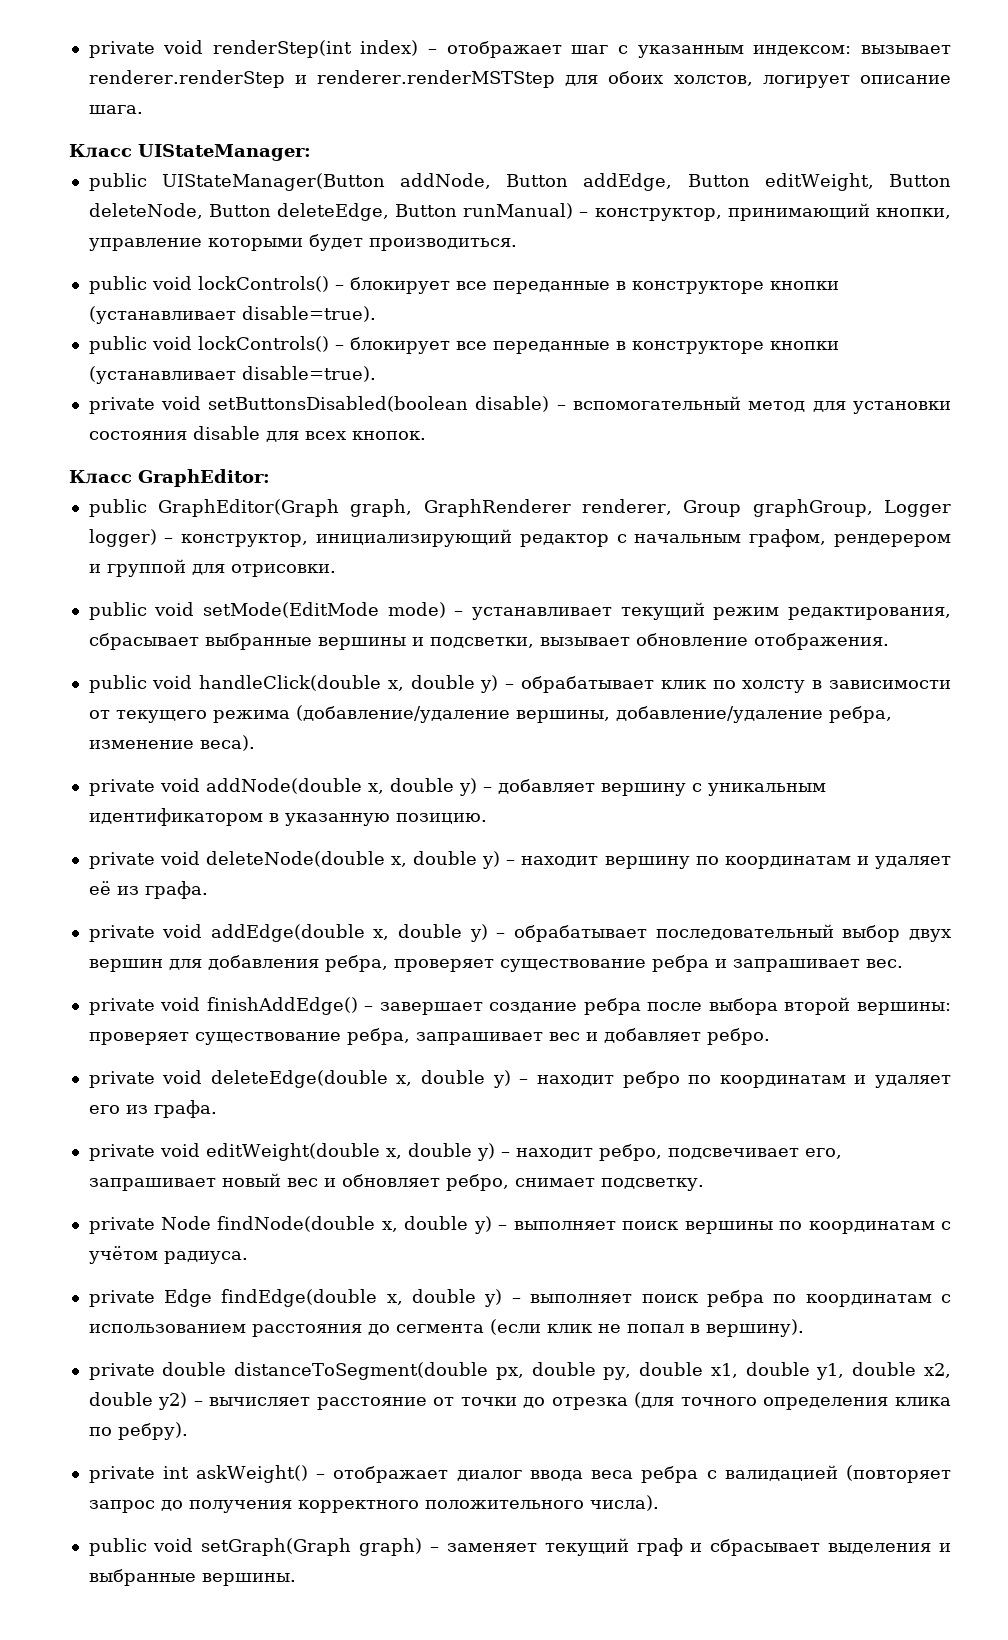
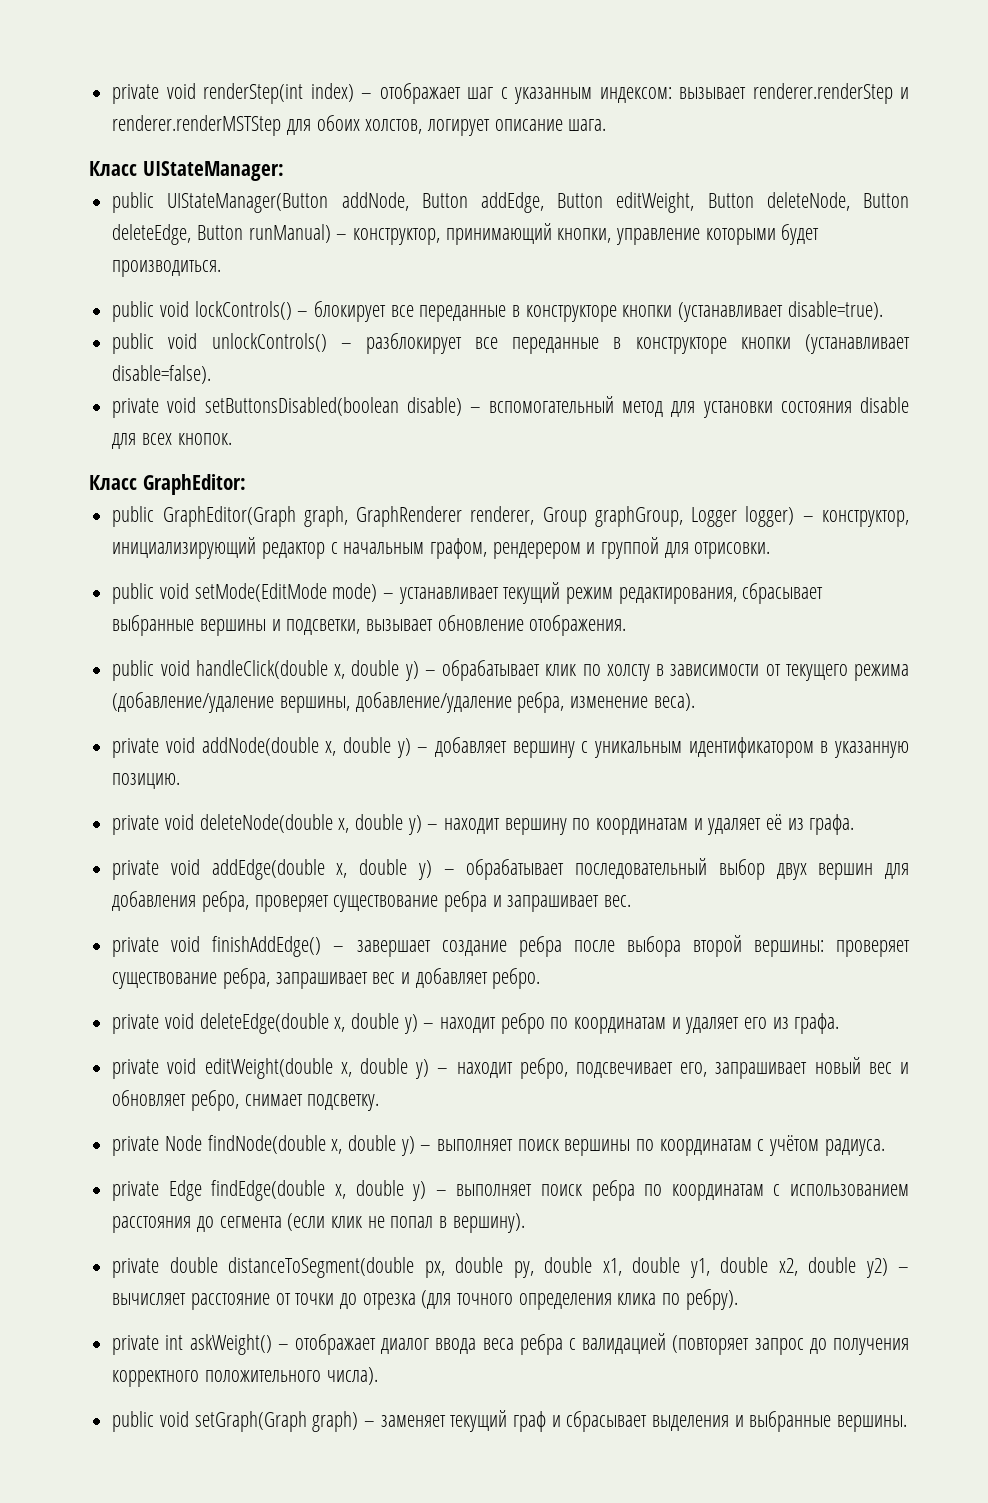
  public UIStateManager(Button addNode, Button addEdge, Button editWeight, Button deleteNode, Button deleteEdge, Button runManual) – конструктор, принимающий кнопки, управление которыми будет производиться.
  public void lockControls() – блокирует все переданные в конструкторе кнопки (устанавливает disable=true).
- public void lockControls() – блокирует все переданные в конструкторе кнопки (устанавливает disable=true).
+ public void unlockControls() – разблокирует все переданные в конструкторе кнопки (устанавливает disable=false).

